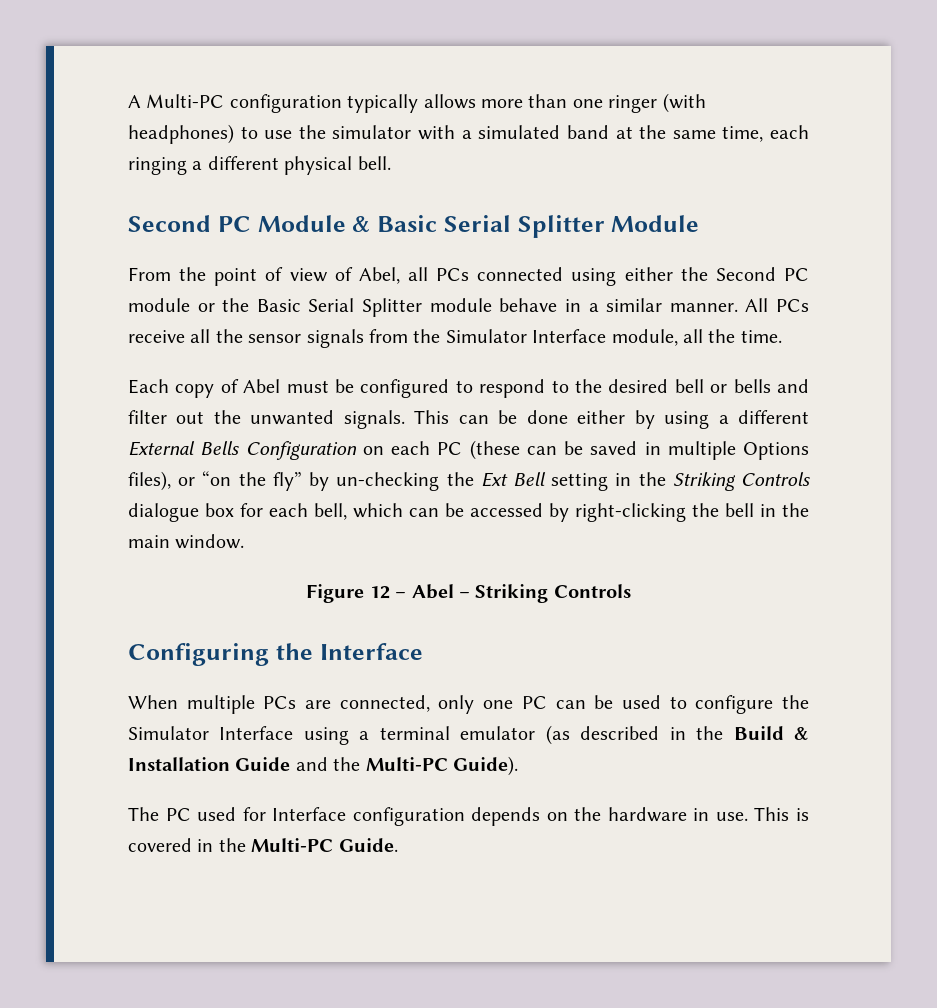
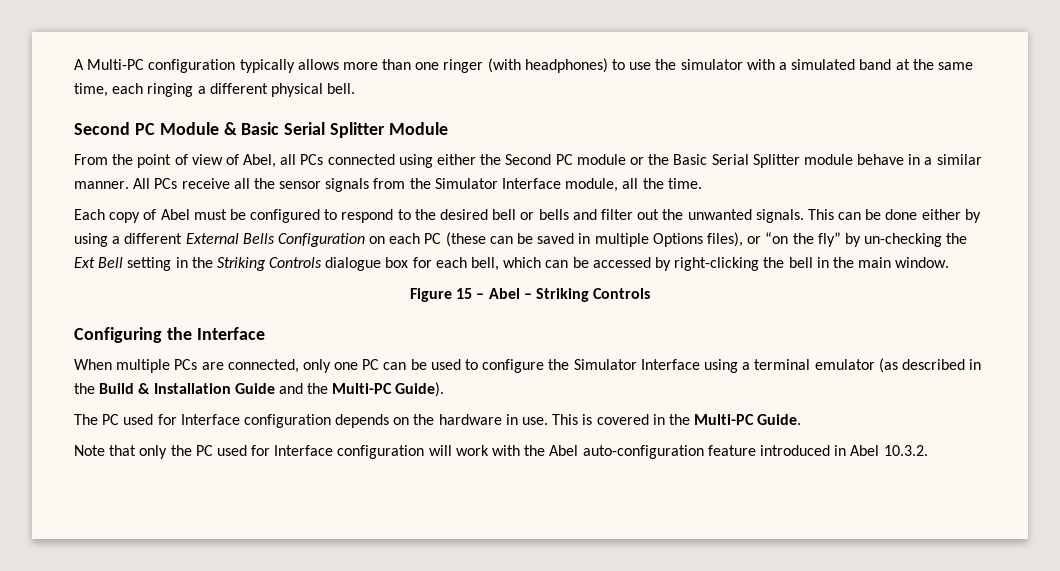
- Figure 12 – Abel – Striking Controls
+ Figure 15 – Abel – Striking Controls
+ Note that only the PC used for Interface configuration will work with the Abel auto-configuration feature introduced in Abel 10.3.2.

